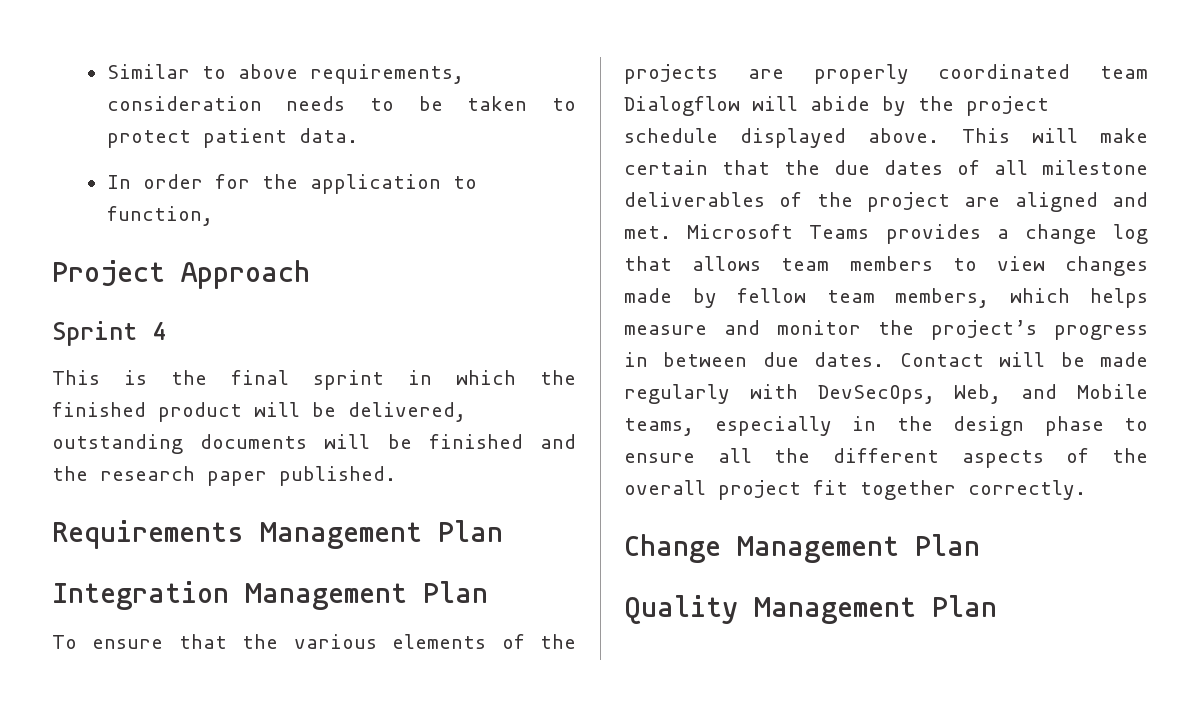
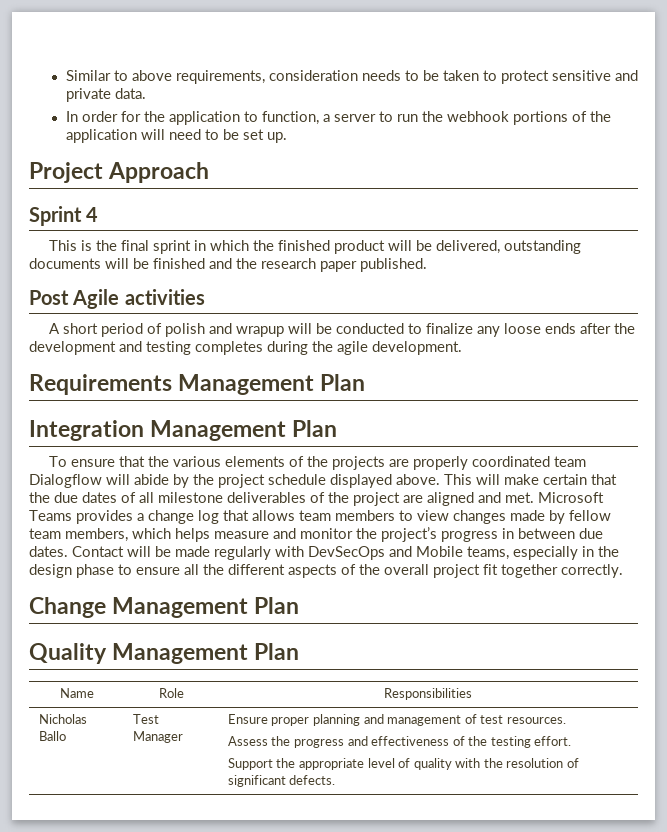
- Similar to above requirements, consideration needs to be taken to protect patient data.
+ Similar to above requirements, consideration needs to be taken to protect sensitive and private data.
- In order for the application to function,
+ In order for the application to function, a server to run the webhook portions of the application will need to be set up.
+ Post Agile activities
+ A short period of polish and wrapup will be conducted to finalize any loose ends after the development and testing completes during the agile development.
- Contact will be made regularly with DevSecOps, Web, and Mobile teams, especially in the design phase to ensure all the different aspects of the overall project fit together correctly.
+ Contact will be made regularly with DevSecOps and Mobile teams, especially in the design phase to ensure all the different aspects of the overall project fit together correctly.
+ Name | Role | Responsibilities
+ Nicholas Ballo | Test Manager | Ensure proper planning and management of test resources.
+ Assess the progress and effectiveness of the testing effort.
+ Support the appropriate level of quality with the resolution of significant defects.

